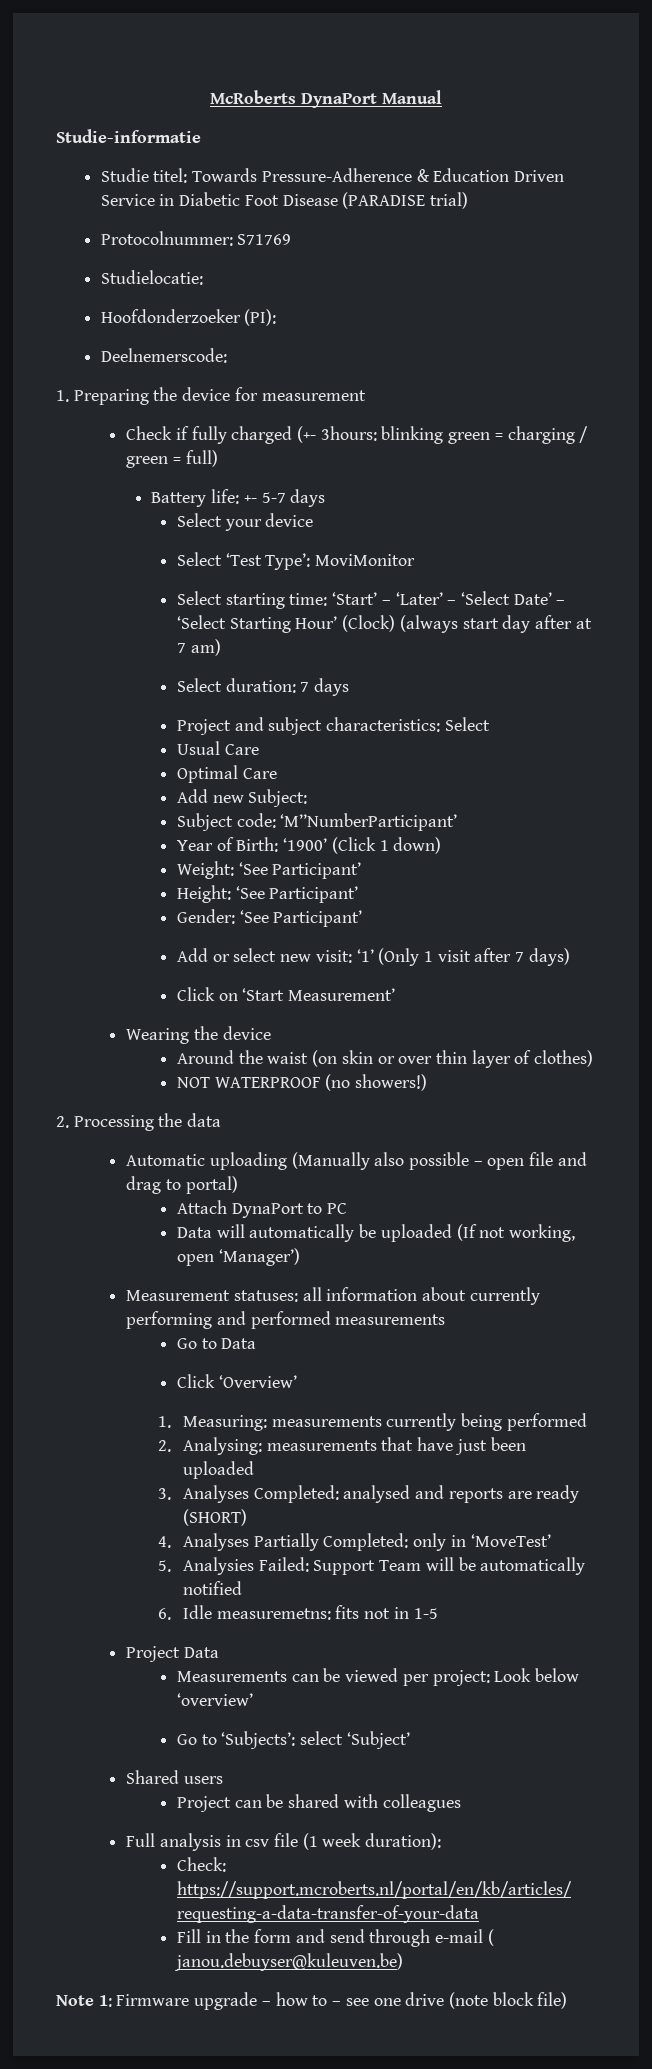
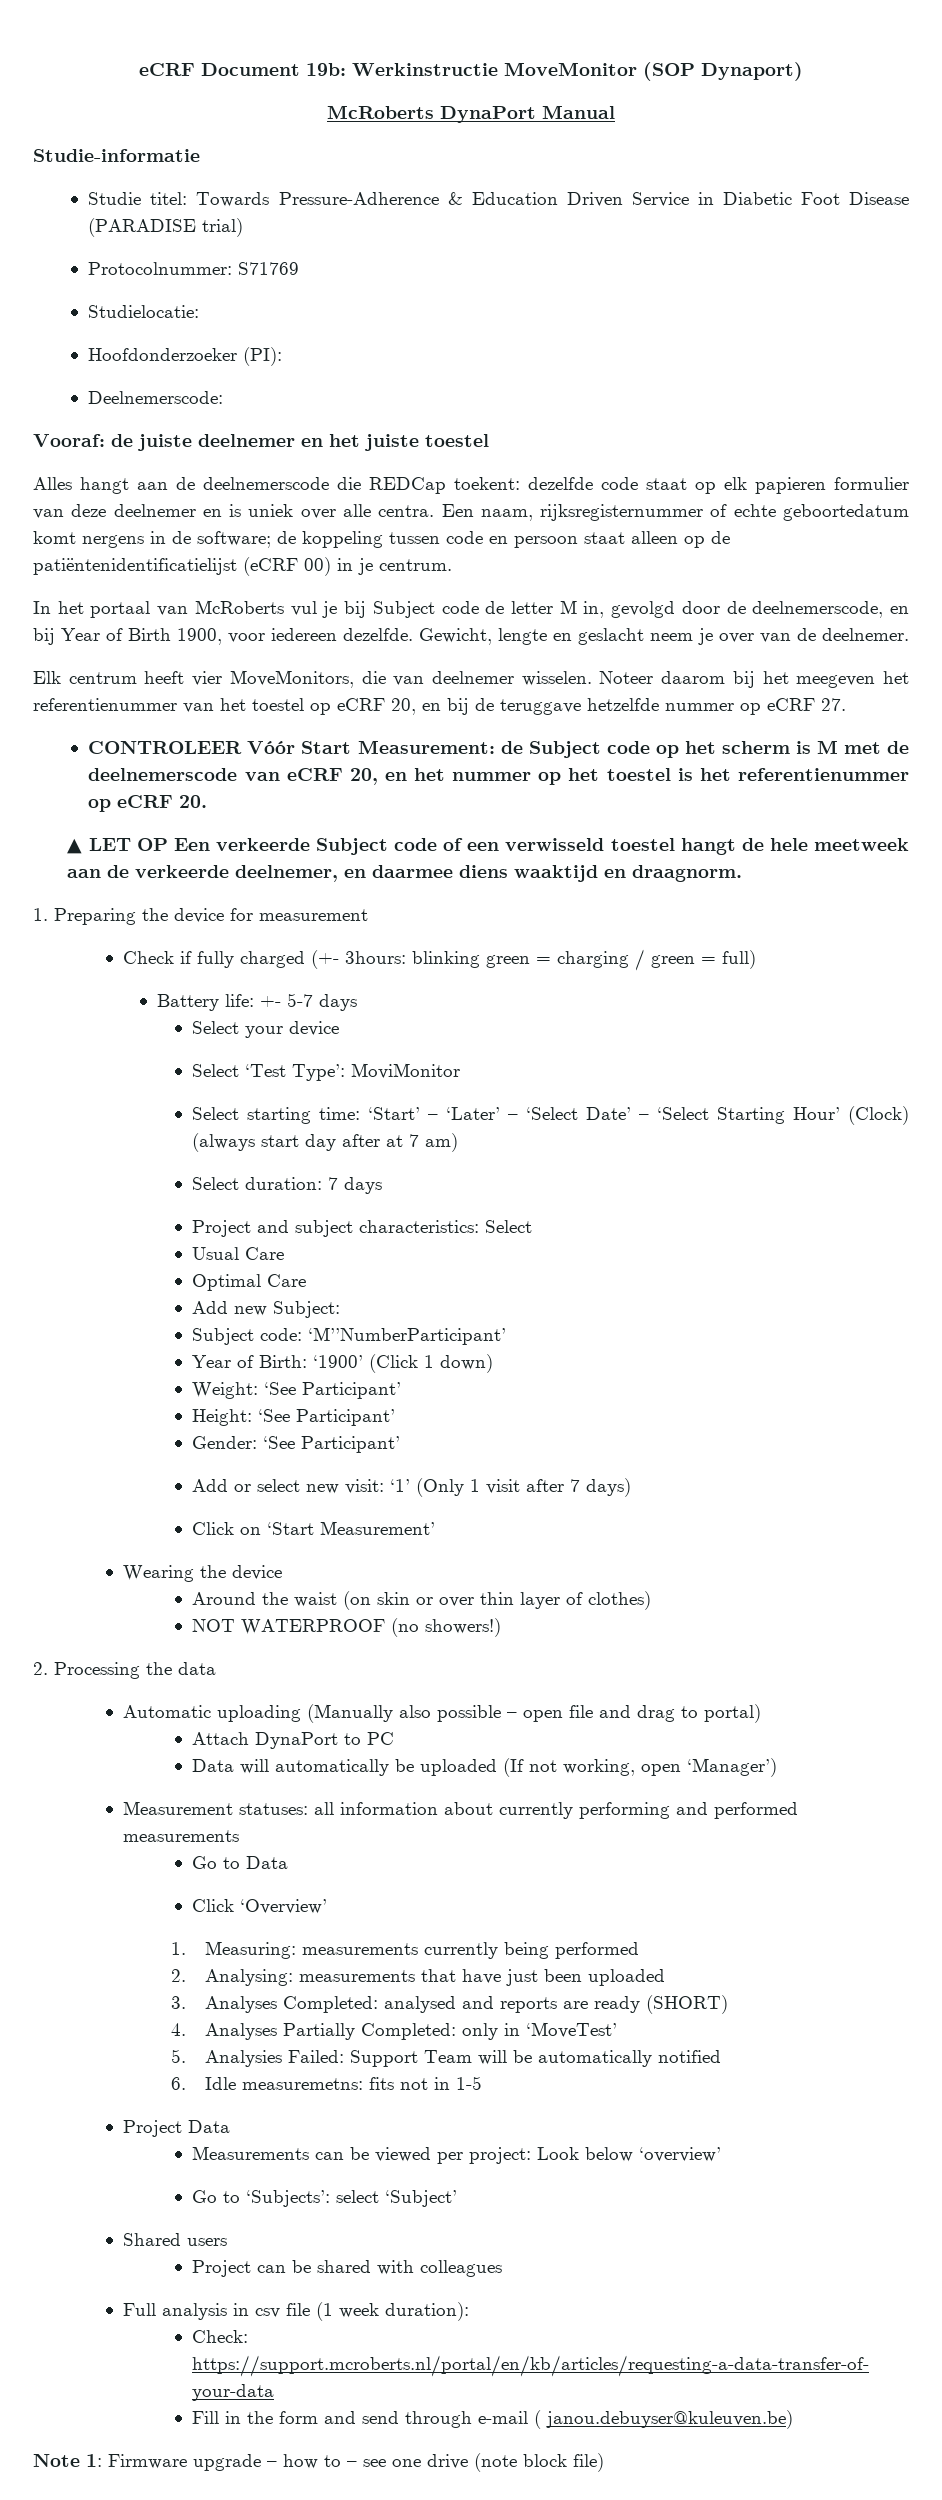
+ eCRF Document 19b: Werkinstructie MoveMonitor (SOP Dynaport)
+ Vooraf: de juiste deelnemer en het juiste toestel
+ Alles hangt aan de deelnemerscode die REDCap toekent: dezelfde code staat op elk papieren formulier van deze deelnemer en is uniek over alle centra. Een naam, rijksregisternummer of echte geboortedatum komt nergens in de software; de koppeling tussen code en persoon staat alleen op de patiëntenidentificatielijst (eCRF 00) in je centrum.
+ In het portaal van McRoberts vul je bij Subject code de letter M in, gevolgd door de deelnemerscode, en bij Year of Birth 1900, voor iedereen dezelfde. Gewicht, lengte en geslacht neem je over van de deelnemer.
+ Elk centrum heeft vier MoveMonitors, die van deelnemer wisselen. Noteer daarom bij het meegeven het referentienummer van het toestel op eCRF 20, en bij de teruggave hetzelfde nummer op eCRF 27.
+ CONTROLEER Vóór Start Measurement: de Subject code op het scherm is M met de deelnemerscode van eCRF 20, en het nummer op het toestel is het referentienummer op eCRF 20.
+ ▲ LET OP Een verkeerde Subject code of een verwisseld toestel hangt de hele meetweek aan de verkeerde deelnemer, en daarmee diens waaktijd en draagnorm.

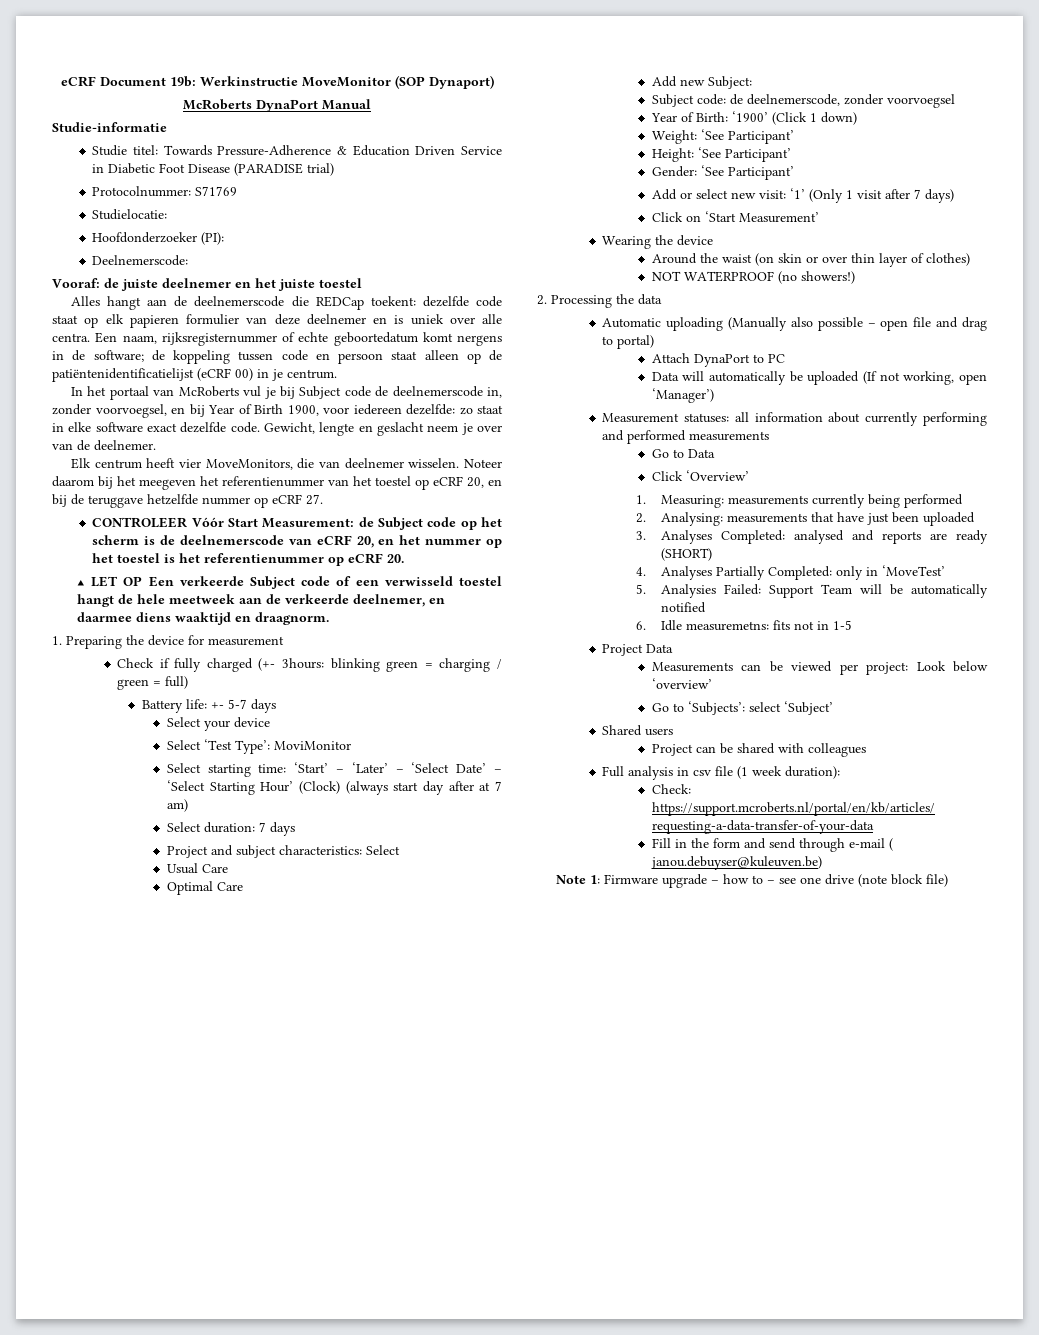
- In het portaal van McRoberts vul je bij Subject code de letter M in, gevolgd door de deelnemerscode, en bij Year of Birth 1900, voor iedereen dezelfde.
+ In het portaal van McRoberts vul je bij Subject code de deelnemerscode in, zonder voorvoegsel, en bij Year of Birth 1900, voor iedereen dezelfde: zo staat in elke software exact dezelfde code.
- CONTROLEER Vóór Start Measurement: de Subject code op het scherm is M met de deelnemerscode van eCRF 20, en het nummer op het toestel is het referentienummer op eCRF 20.
+ CONTROLEER Vóór Start Measurement: de Subject code op het scherm is de deelnemerscode van eCRF 20, en het nummer op het toestel is het referentienummer op eCRF 20.
- Subject code: ‘M’’NumberParticipant’
+ Subject code: de deelnemerscode, zonder voorvoegsel

